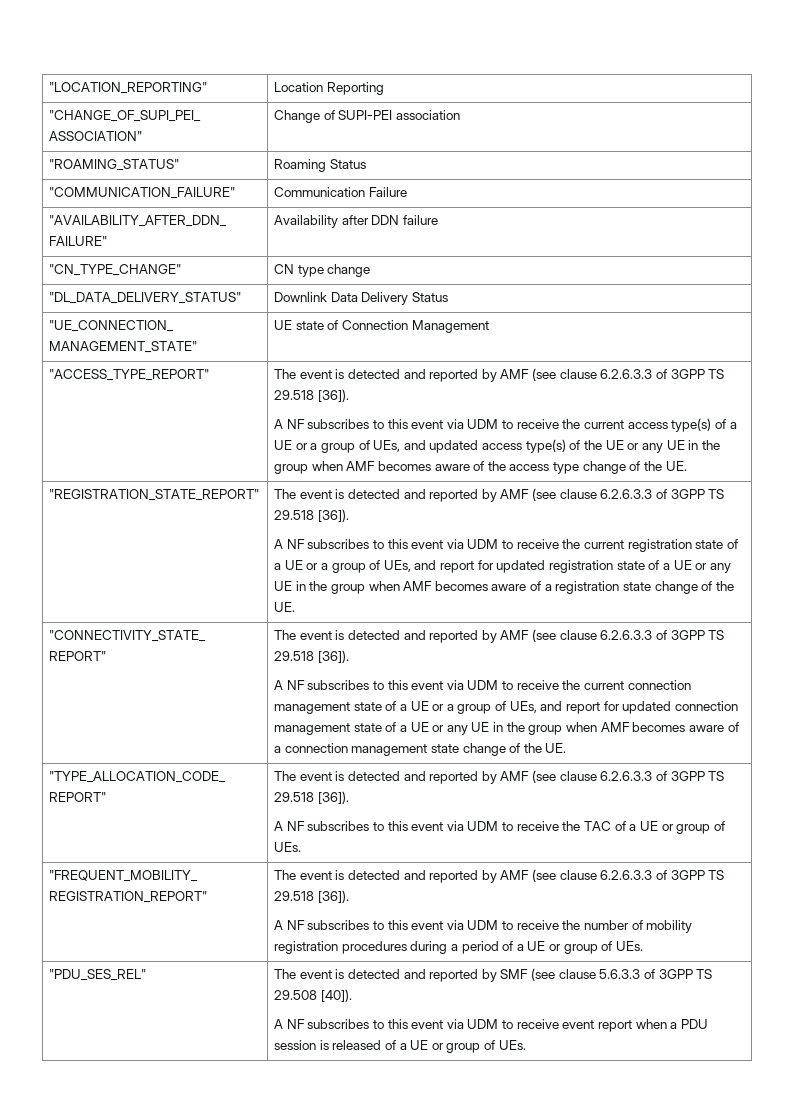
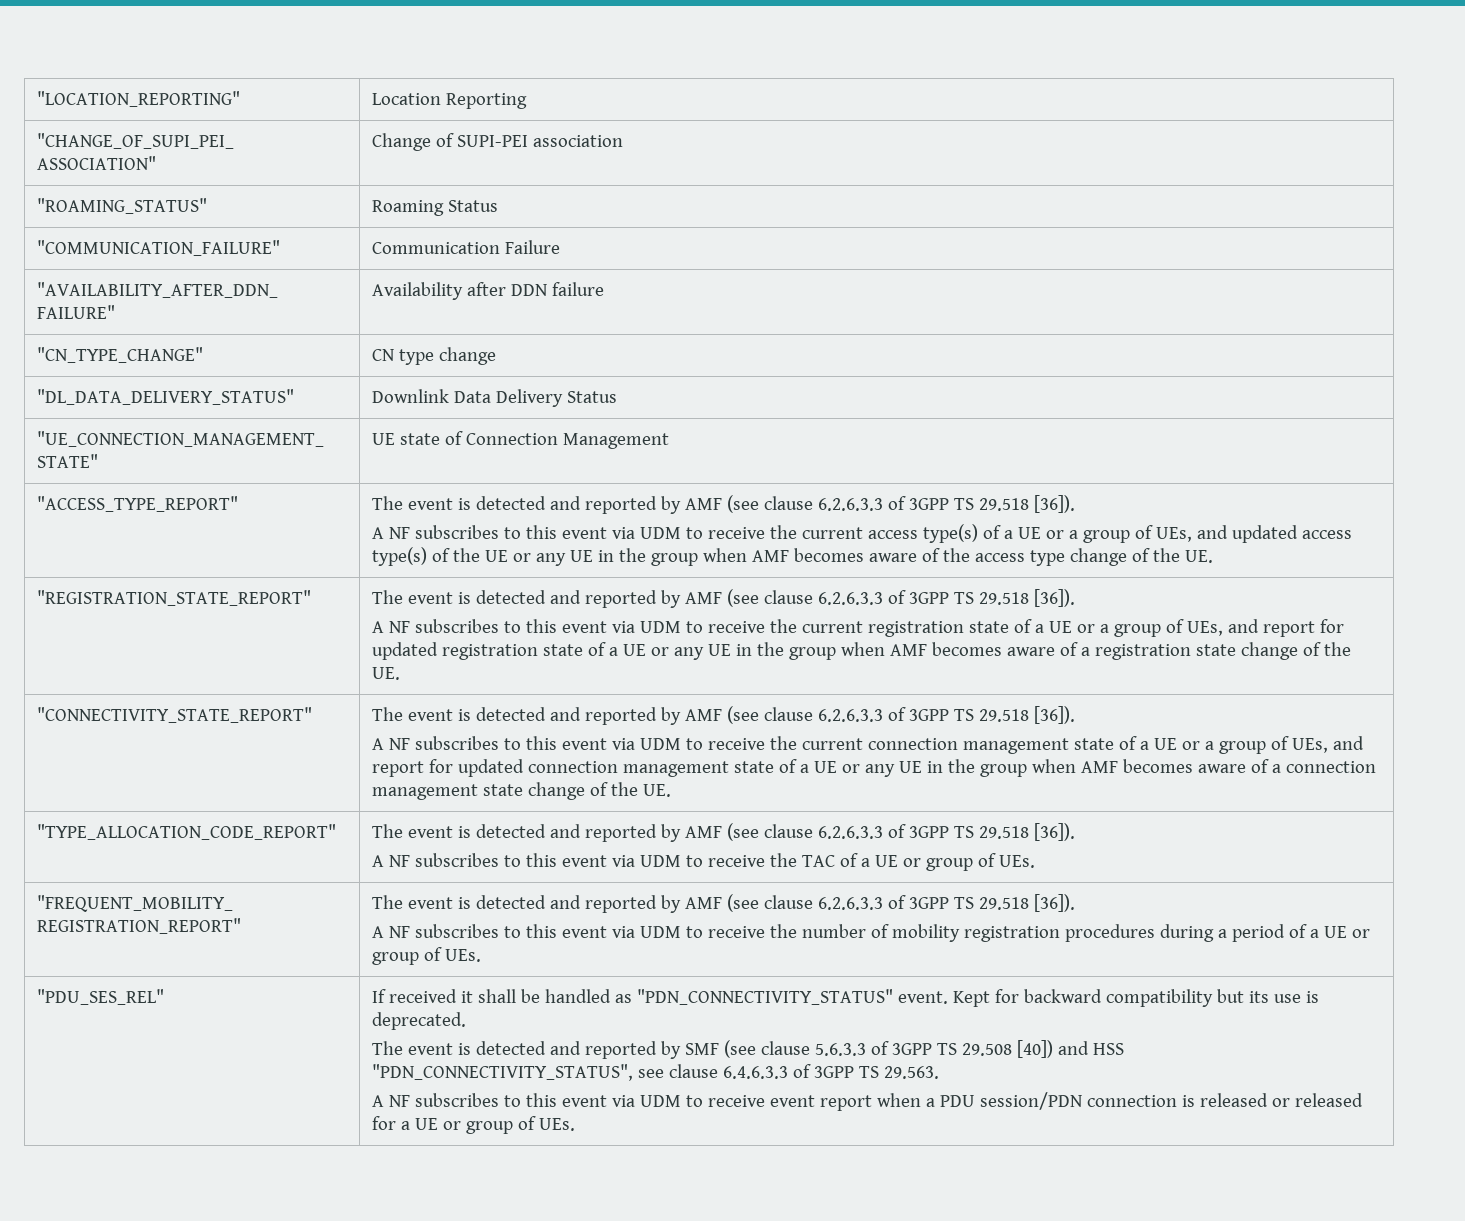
+ If received it shall be handled as "PDN_CONNECTIVITY_STATUS" event. Kept for backward compatibility but its use is deprecated.
- The event is detected and reported by SMF (see clause 5.6.3.3 of 3GPP TS 29.508 [40]).
+ The event is detected and reported by SMF (see clause 5.6.3.3 of 3GPP TS 29.508 [40]) and HSS "PDN_CONNECTIVITY_STATUS", see clause 6.4.6.3.3 of 3GPP TS 29.563.
- A NF subscribes to this event via UDM to receive event report when a PDU session is released of a UE or group of UEs.
+ A NF subscribes to this event via UDM to receive event report when a PDU session/PDN connection is released or released for a UE or group of UEs.

